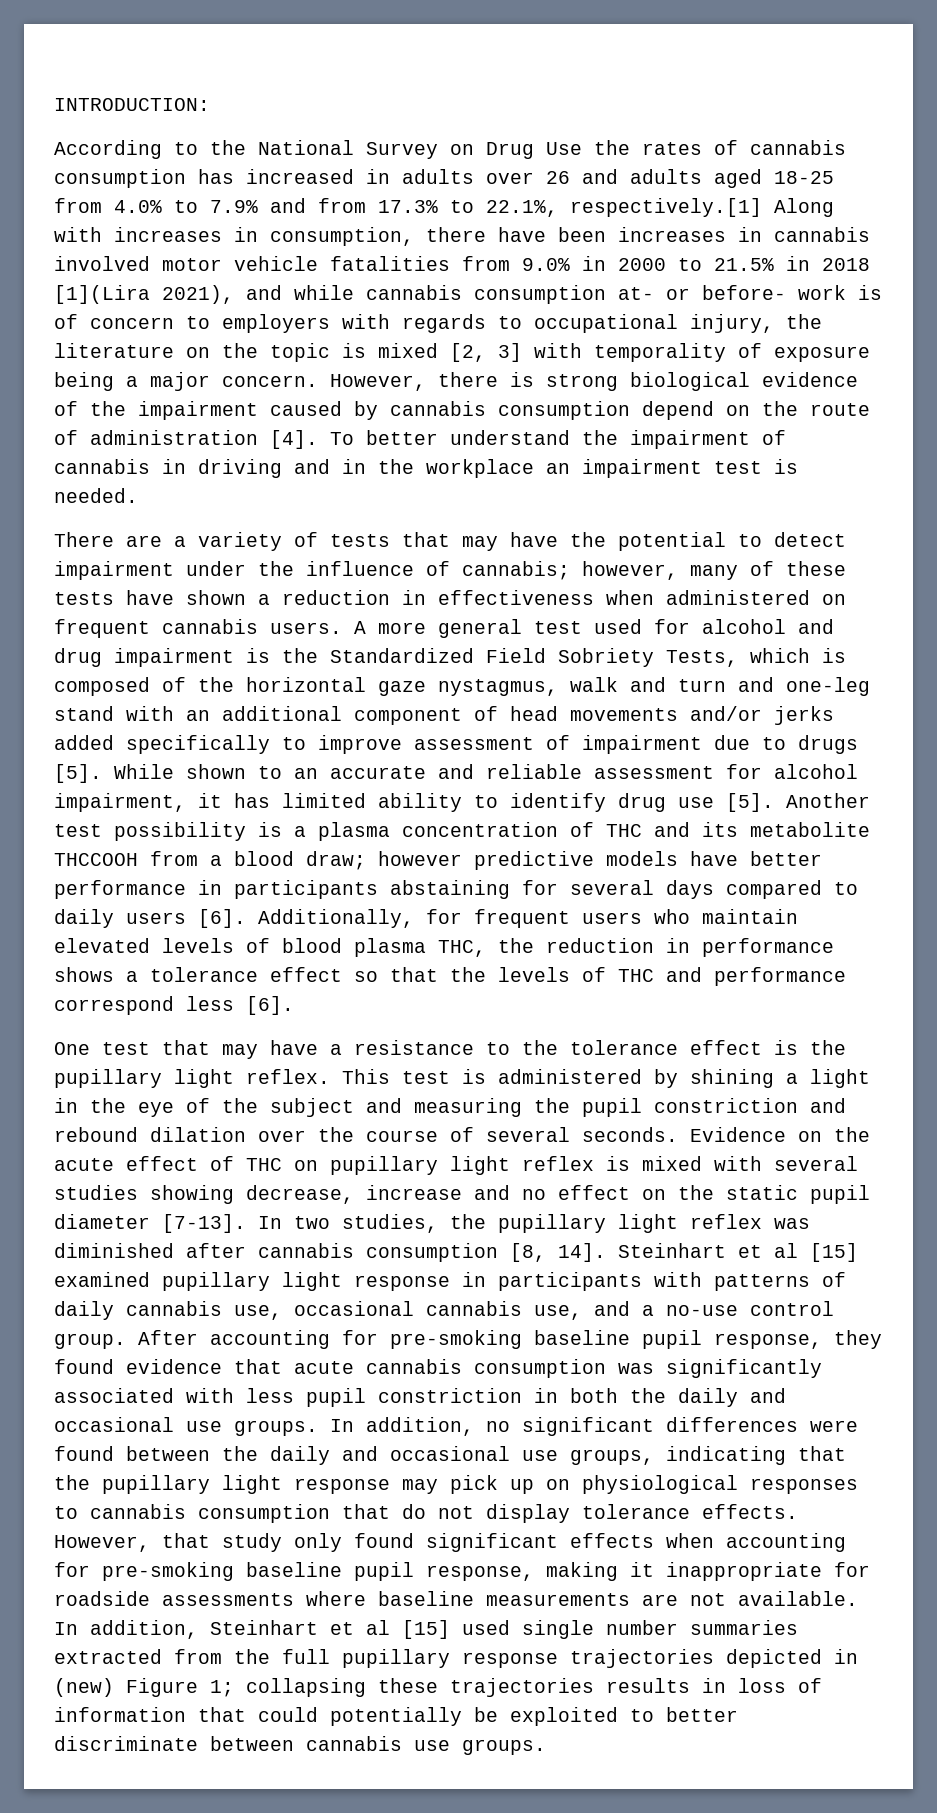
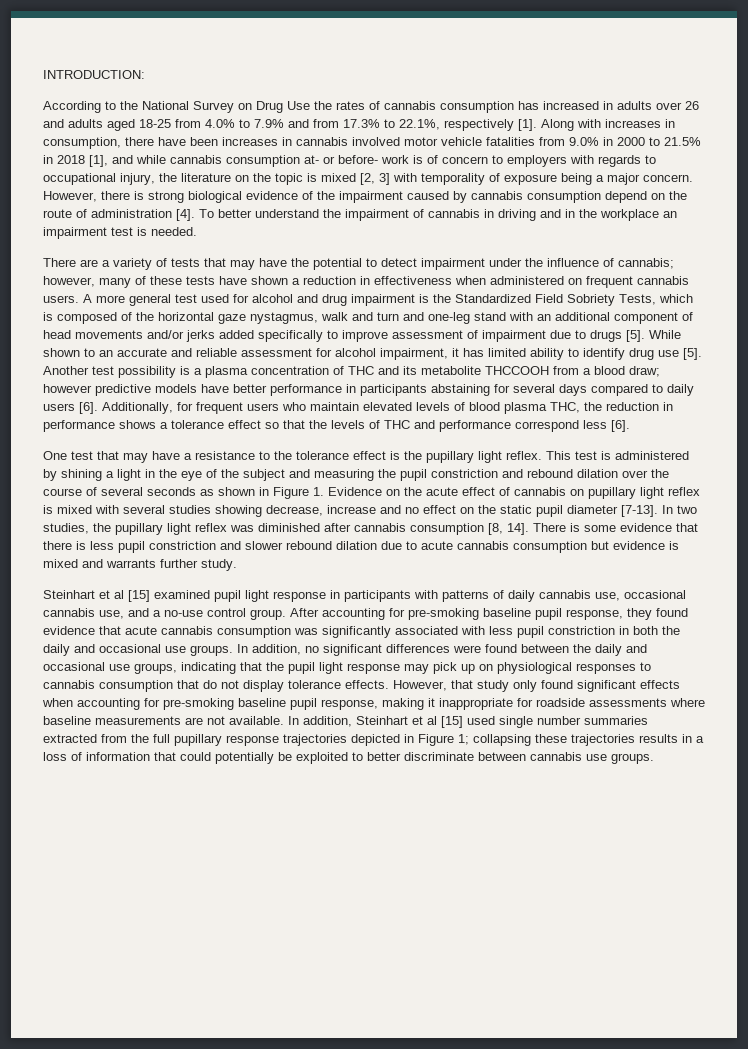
- According to the National Survey on Drug Use the rates of cannabis consumption has increased in adults over 26 and adults aged 18-25 from 4.0% to 7.9% and from 17.3% to 22.1%, respectively.[1] Along with increases in consumption, there have been increases in cannabis involved motor vehicle fatalities from 9.0% in 2000 to 21.5% in 2018 [1](Lira 2021), and while cannabis consumption at- or before- work is of concern to employers with regards to occupational injury, the literature on the topic is mixed [2, 3] with temporality of exposure being a major concern.
+ According to the National Survey on Drug Use the rates of cannabis consumption has increased in adults over 26 and adults aged 18-25 from 4.0% to 7.9% and from 17.3% to 22.1%, respectively [1]. Along with increases in consumption, there have been increases in cannabis involved motor vehicle fatalities from 9.0% in 2000 to 21.5% in 2018 [1], and while cannabis consumption at- or before- work is of concern to employers with regards to occupational injury, the literature on the topic is mixed [2, 3] with temporality of exposure being a major concern.
- This test is administered by shining a light in the eye of the subject and measuring the pupil constriction and rebound dilation over the course of several seconds. Evidence on the acute effect of THC on pupillary light reflex is mixed with several studies showing decrease, increase and no effect on the static pupil diameter [7-13].
+ This test is administered by shining a light in the eye of the subject and measuring the pupil constriction and rebound dilation over the course of several seconds as shown in Figure 1. Evidence on the acute effect of cannabis on pupillary light reflex is mixed with several studies showing decrease, increase and no effect on the static pupil diameter [7-13].
- In two studies, the pupillary light reflex was diminished after cannabis consumption [8, 14]. Steinhart et al [15] examined pupillary light response in participants with patterns of daily cannabis use, occasional cannabis use, and a no-use control group.
+ In two studies, the pupillary light reflex was diminished after cannabis consumption [8, 14]. There is some evidence that there is less pupil constriction and slower rebound dilation due to acute cannabis consumption but evidence is mixed and warrants further study.
+ Steinhart et al [15] examined pupil light response in participants with patterns of daily cannabis use, occasional cannabis use, and a no-use control group.
- In addition, no significant differences were found between the daily and occasional use groups, indicating that the pupillary light response may pick up on physiological responses to cannabis consumption that do not display tolerance effects.
+ In addition, no significant differences were found between the daily and occasional use groups, indicating that the pupil light response may pick up on physiological responses to cannabis consumption that do not display tolerance effects.
- In addition, Steinhart et al [15] used single number summaries extracted from the full pupillary response trajectories depicted in (new) Figure 1; collapsing these trajectories results in loss of information that could potentially be exploited to better discriminate between cannabis use groups.
+ In addition, Steinhart et al [15] used single number summaries extracted from the full pupillary response trajectories depicted in Figure 1; collapsing these trajectories results in a loss of information that could potentially be exploited to better discriminate between cannabis use groups.

